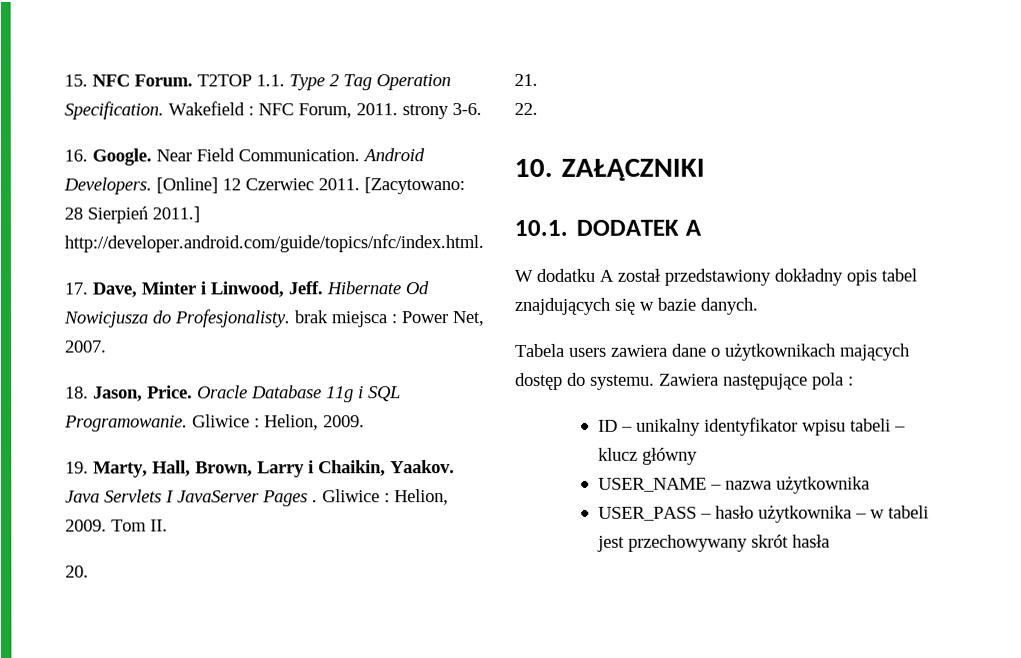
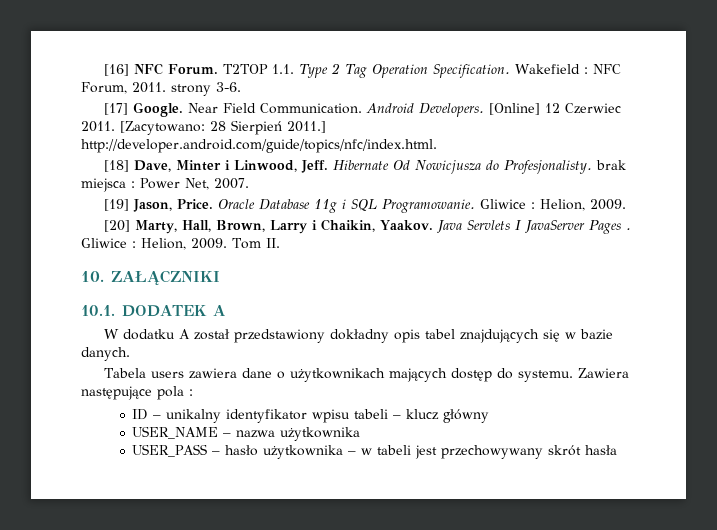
- 15. NFC Forum.
+ [16] NFC Forum.
- 16. Google.
+ [17] Google.
- 17. Dave, Minter i Linwood, Jeff.
+ [18] Dave, Minter i Linwood, Jeff.
- 18. Jason, Price.
+ [19] Jason, Price.
- 19. Marty, Hall, Brown, Larry i Chaikin, Yaakov.
+ [20] Marty, Hall, Brown, Larry i Chaikin, Yaakov.
- 20.
- 21.
- 22.

